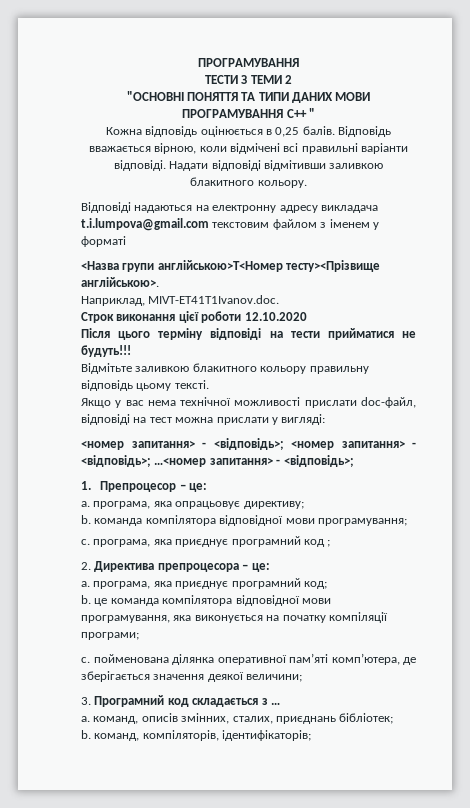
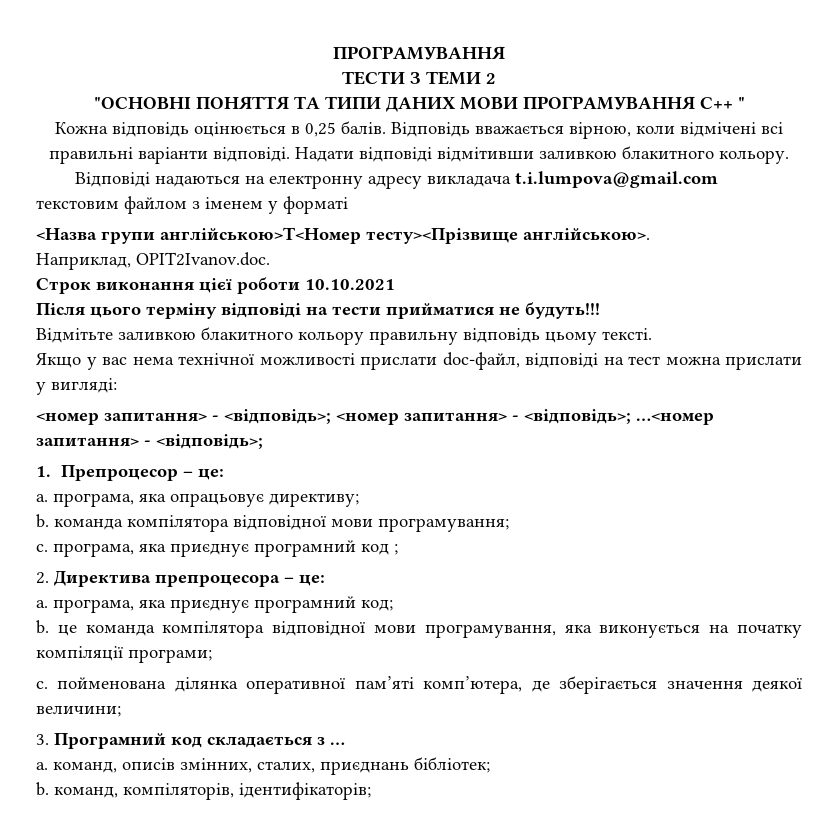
- Наприклад, MIVT-ET41T1Ivanov.doc.
+ Наприклад, ОРІT2Ivanov.doc.
- Строк виконання цієї роботи 12.10.2020
+ Строк виконання цієї роботи 10.10.2021

